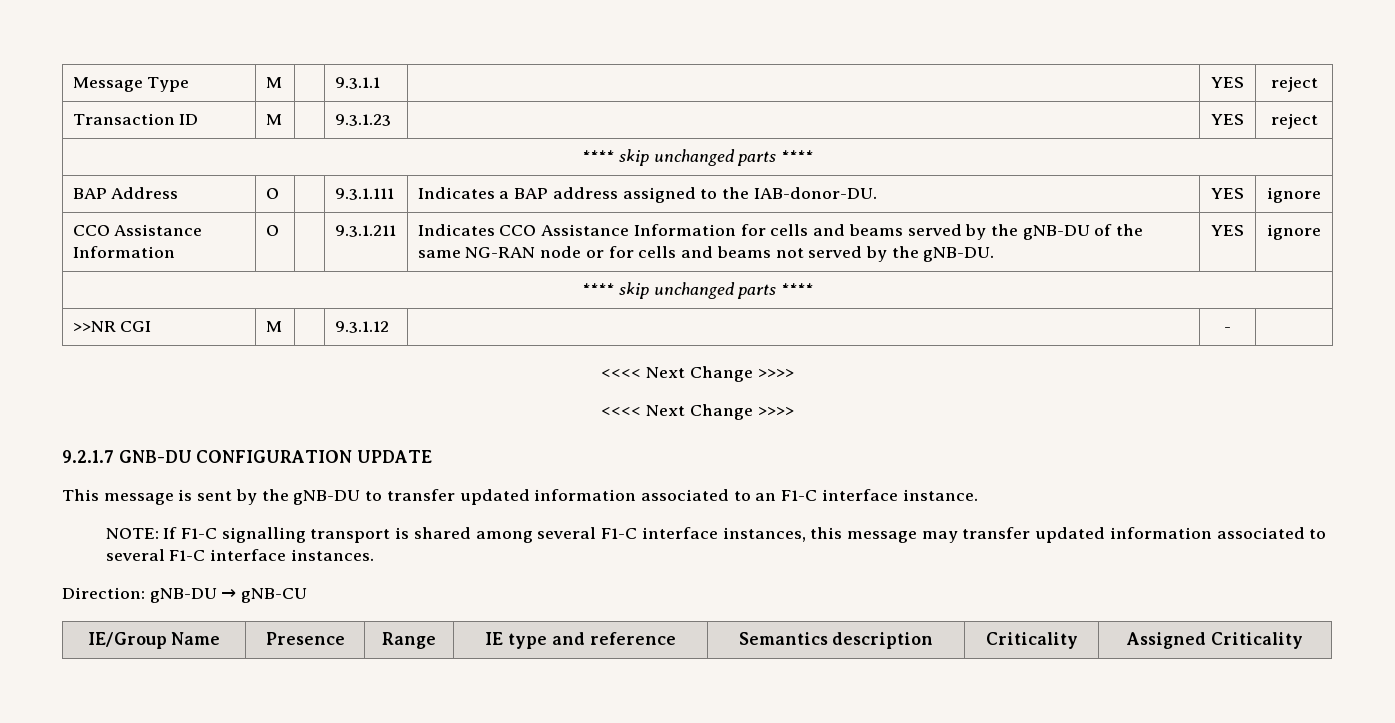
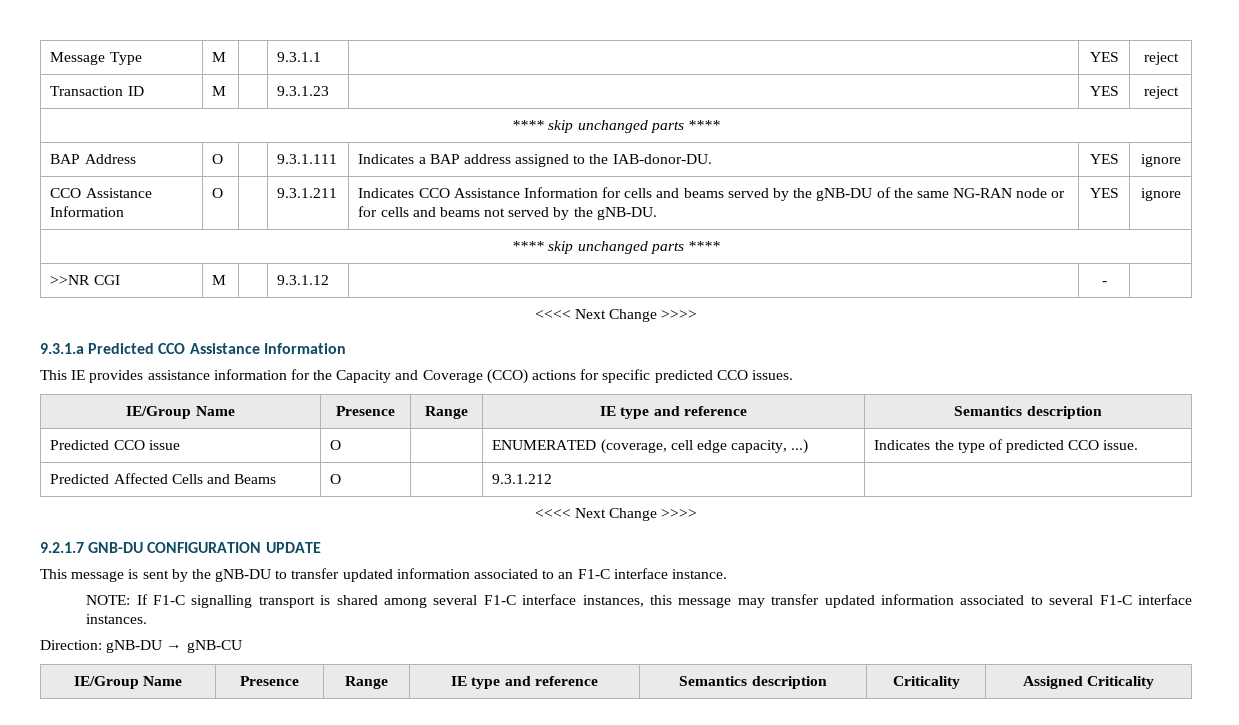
+ 9.3.1.a Predicted CCO Assistance Information
+ This IE provides assistance information for the Capacity and Coverage (CCO) actions for specific predicted CCO issues.
+ IE/Group Name | Presence | Range | IE type and reference | Semantics description
+ Predicted CCO issue | O | | ENUMERATED (coverage, cell edge capacity, ...) | Indicates the type of predicted CCO issue.
+ Predicted Affected Cells and Beams | O | | 9.3.1.212 |

